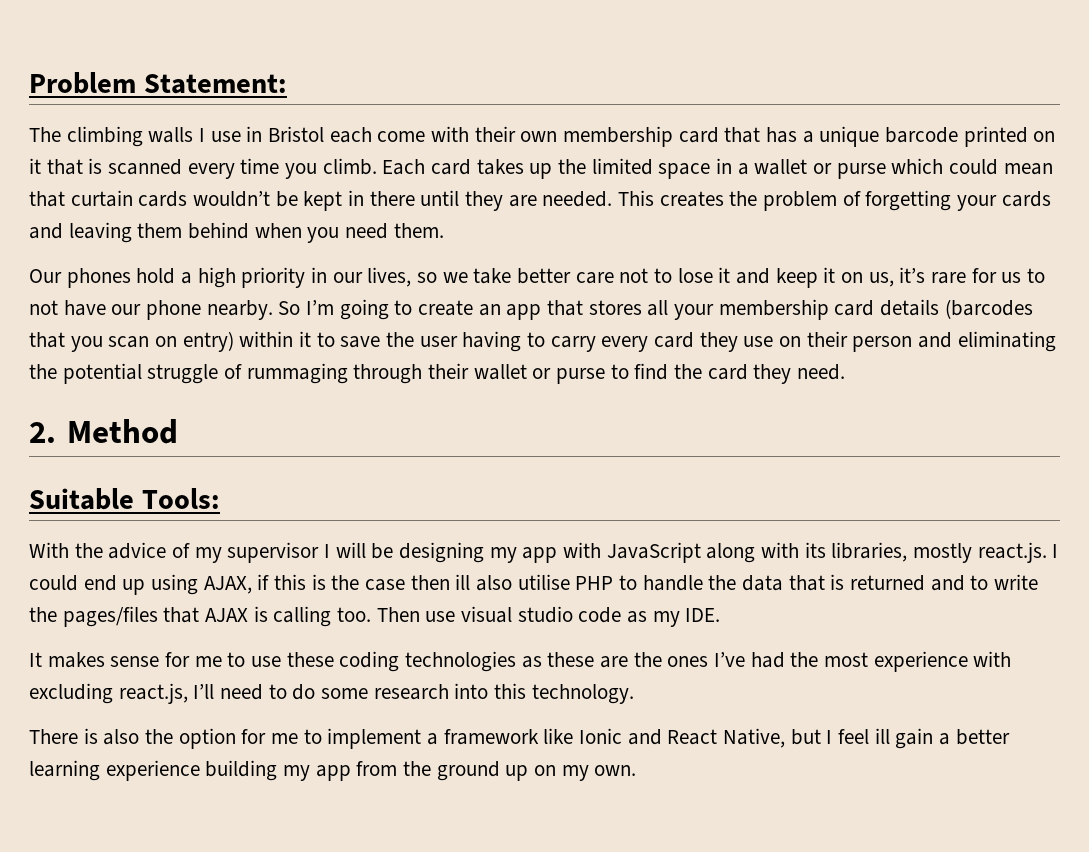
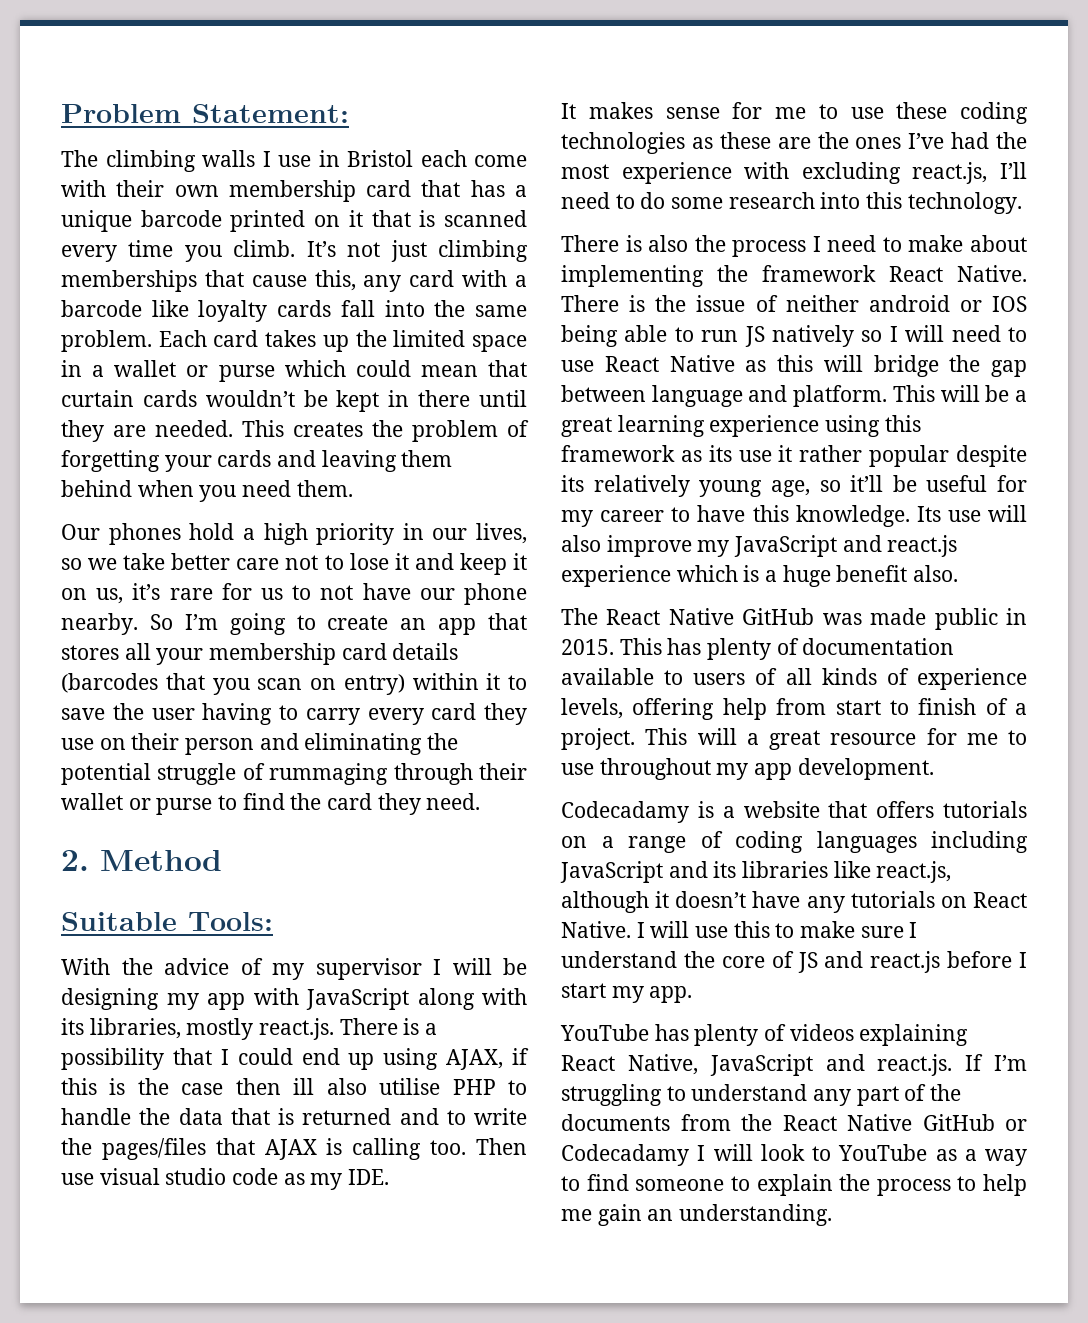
+ It’s not just climbing memberships that cause this, any card with a barcode like loyalty cards fall into the same problem.
- With the advice of my supervisor I will be designing my app with JavaScript along with its libraries, mostly react.js. I could end up using AJAX, if this is the case then ill also utilise PHP to handle the data that is returned and to write the pages/files that AJAX is calling too.
+ With the advice of my supervisor I will be designing my app with JavaScript along with its libraries, mostly react.js. There is a possibility that I could end up using AJAX, if this is the case then ill also utilise PHP to handle the data that is returned and to write the pages/files that AJAX is calling too.
- There is also the option for me to implement a framework like Ionic and React Native, but I feel ill gain a better learning experience building my app from the ground up on my own.
+ There is also the process I need to make about implementing the framework React Native. There is the issue of neither android or IOS being able to run JS natively so I will need to use React Native as this will bridge the gap between language and platform. This will be a great learning experience using this framework as its use it rather popular despite its relatively young age, so it’ll be useful for my career to have this knowledge. Its use will also improve my JavaScript and react.js experience which is a huge benefit also.
+ The React Native GitHub was made public in 2015. This has plenty of documentation available to users of all kinds of experience levels, offering help from start to finish of a project. This will a great resource for me to use throughout my app development.
+ Codecadamy is a website that offers tutorials on a range of coding languages including JavaScript and its libraries like react.js, although it doesn’t have any tutorials on React Native. I will use this to make sure I understand the core of JS and react.js before I start my app.
+ YouTube has plenty of videos explaining React Native, JavaScript and react.js. If I’m struggling to understand any part of the documents from the React Native GitHub or Codecadamy I will look to YouTube as a way to find someone to explain the process to help me gain an understanding.

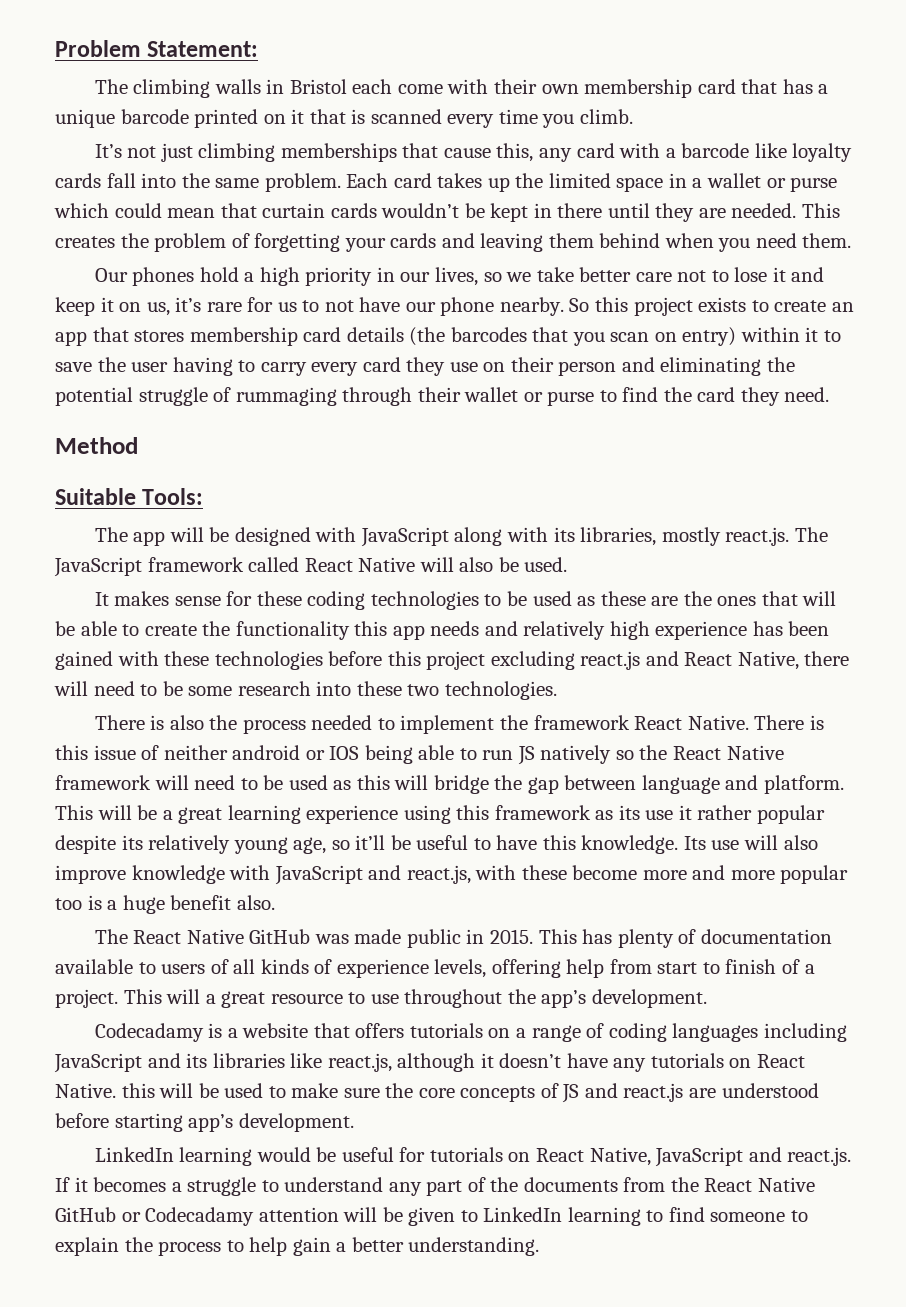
- The climbing walls I use in Bristol each come with their own membership card that has a unique barcode printed on it that is scanned every time you climb. It’s not just climbing memberships that cause this, any card with a barcode like loyalty cards fall into the same problem.
+ The climbing walls in Bristol each come with their own membership card that has a unique barcode printed on it that is scanned every time you climb.
+ It’s not just climbing memberships that cause this, any card with a barcode like loyalty cards fall into the same problem.
- So I’m going to create an app that stores all your membership card details (barcodes that you scan on entry) within it to save the user having to carry every card they use on their person and eliminating the potential struggle of rummaging through their wallet or purse to find the card they need.
+ So this project exists to create an app that stores membership card details (the barcodes that you scan on entry) within it to save the user having to carry every card they use on their person and eliminating the potential struggle of rummaging through their wallet or purse to find the card they need.
- 2. Method
+ Method
- With the advice of my supervisor I will be designing my app with JavaScript along with its libraries, mostly react.js. There is a possibility that I could end up using AJAX, if this is the case then ill also utilise PHP to handle the data that is returned and to write the pages/files that AJAX is calling too. Then use visual studio code as my IDE.
- It makes sense for me to use these coding technologies as these are the ones I’ve had the most experience with excluding react.js, I’ll need to do some research into this technology.
+ The app will be designed with JavaScript along with its libraries, mostly react.js. The JavaScript framework called React Native will also be used.
+ It makes sense for these coding technologies to be used as these are the ones that will be able to create the functionality this app needs and relatively high experience has been gained with these technologies before this project excluding react.js and React Native, there will need to be some research into these two technologies.
- There is also the process I need to make about implementing the framework React Native.
+ There is also the process needed to implement the framework React Native.
- There is the issue of neither android or IOS being able to run JS natively so I will need to use React Native as this will bridge the gap between language and platform.
+ There is this issue of neither android or IOS being able to run JS natively so the React Native framework will need to be used as this will bridge the gap between language and platform.
- This will be a great learning experience using this framework as its use it rather popular despite its relatively young age, so it’ll be useful for my career to have this knowledge.
+ This will be a great learning experience using this framework as its use it rather popular despite its relatively young age, so it’ll be useful to have this knowledge.
- Its use will also improve my JavaScript and react.js experience which is a huge benefit also.
+ Its use will also improve knowledge with JavaScript and react.js, with these become more and more popular too is a huge benefit also.
- This will a great resource for me to use throughout my app development.
+ This will a great resource to use throughout the app’s development.
- Codecadamy is a website that offers tutorials on a range of coding languages including JavaScript and its libraries like react.js, although it doesn’t have any tutorials on React Native. I will use this to make sure I understand the core of JS and react.js before I start my app.
- YouTube has plenty of videos explaining React Native, JavaScript and react.js. If I’m struggling to understand any part of the documents from the React Native GitHub or Codecadamy I will look to YouTube as a way to find someone to explain the process to help me gain an understanding.
+ Codecadamy is a website that offers tutorials on a range of coding languages including JavaScript and its libraries like react.js, although it doesn’t have any tutorials on React Native. this will be used to make sure the core concepts of JS and react.js are understood before starting app’s development.
+ LinkedIn learning would be useful for tutorials on React Native, JavaScript and react.js. If it becomes a struggle to understand any part of the documents from the React Native GitHub or Codecadamy attention will be given to LinkedIn learning to find someone to explain the process to help gain a better understanding.

